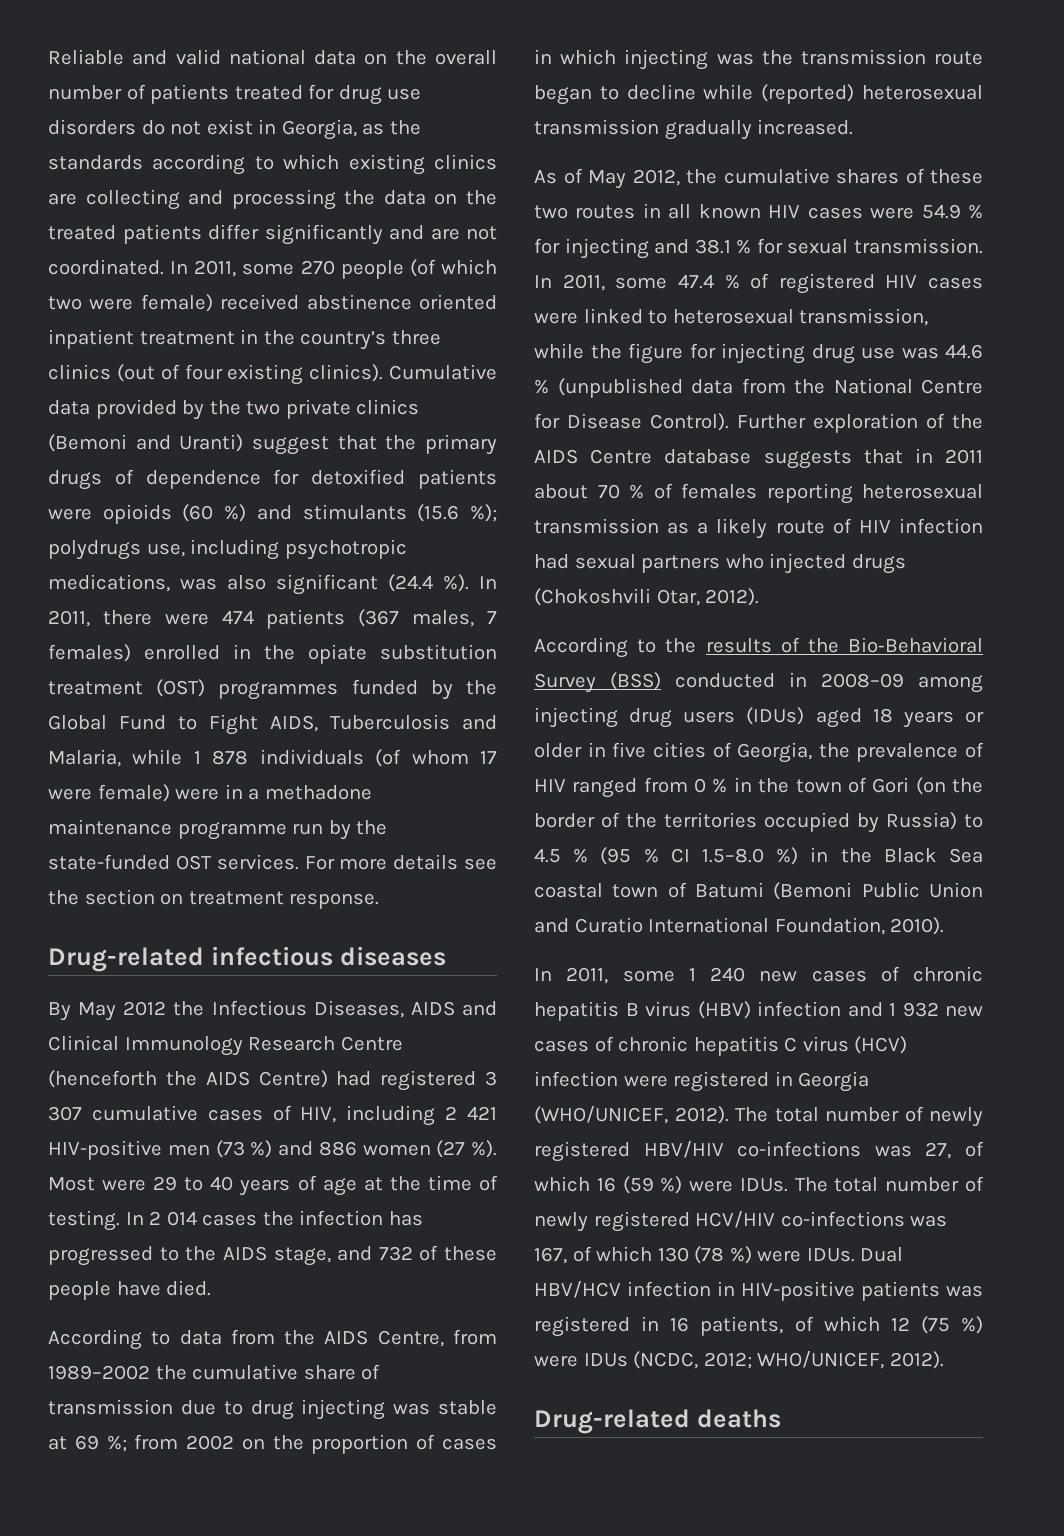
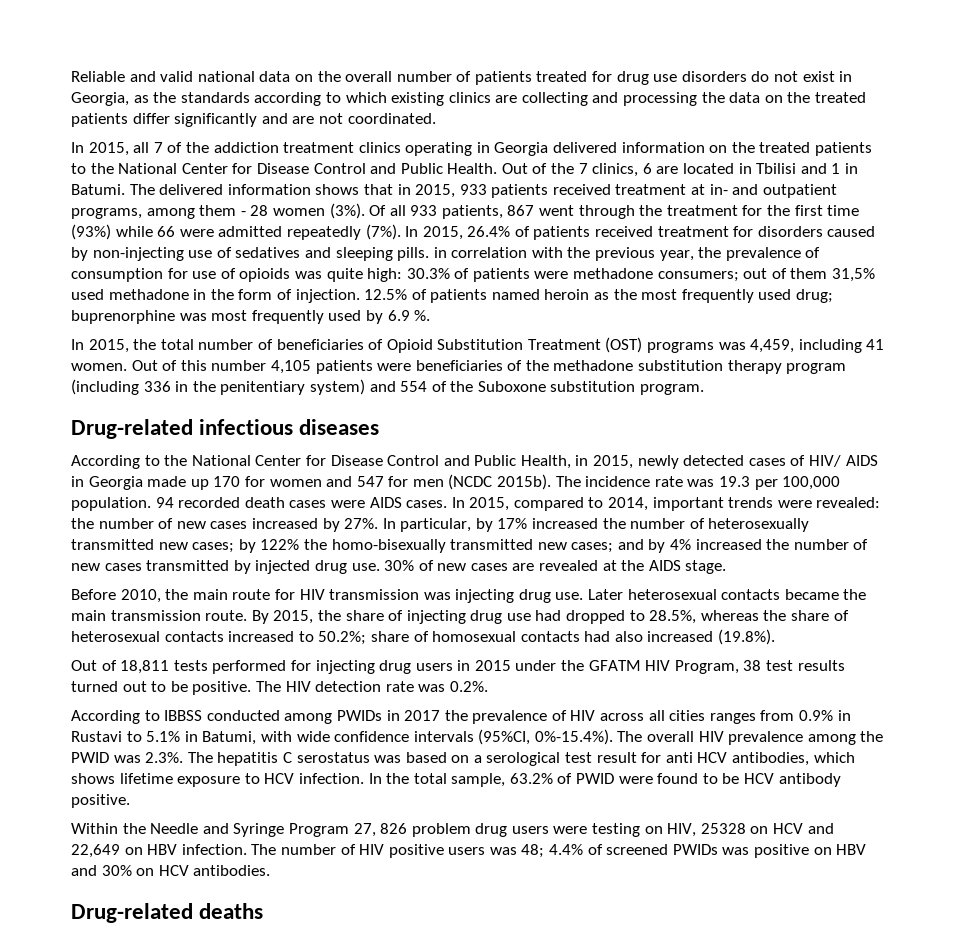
- Reliable and valid national data on the overall number of patients treated for drug use disorders do not exist in Georgia, as the standards according to which existing clinics are collecting and processing the data on the treated patients differ significantly and are not coordinated. In 2011, some 270 people (of which two were female) received abstinence oriented inpatient treatment in the country’s three clinics (out of four existing clinics). Cumulative data provided by the two private clinics (Bemoni and Uranti) suggest that the primary drugs of dependence for detoxified patients were opioids (60 %) and stimulants (15.6 %); polydrugs use, including psychotropic medications, was also significant (24.4 %). In 2011, there were 474 patients (367 males, 7 females) enrolled in the opiate substitution treatment (OST) programmes funded by the Global Fund to Fight AIDS, Tuberculosis and Malaria, while 1 878 individuals (of whom 17 were female) were in a methadone maintenance programme run by the state-funded OST services. For more details see the section on treatment response.
+ Reliable and valid national data on the overall number of patients treated for drug use disorders do not exist in Georgia, as the standards according to which existing clinics are collecting and processing the data on the treated patients differ significantly and are not coordinated.
+ In 2015, all 7 of the addiction treatment clinics operating in Georgia delivered information on the treated patients to the National Center for Disease Control and Public Health. Out of the 7 clinics, 6 are located in Tbilisi and 1 in Batumi. The delivered information shows that in 2015, 933 patients received treatment at in- and outpatient programs, among them - 28 women (3%). Of all 933 patients, 867 went through the treatment for the first time (93%) while 66 were admitted repeatedly (7%). In 2015, 26.4% of patients received treatment for disorders caused by non-injecting use of sedatives and sleeping pills. in correlation with the previous year, the prevalence of consumption for use of opioids was quite high: 30.3% of patients were methadone consumers; out of them 31,5% used methadone in the form of injection. 12.5% of patients named heroin as the most frequently used drug; buprenorphine was most frequently used by 6.9 %.
+ In 2015, the total number of beneficiaries of Opioid Substitution Treatment (OST) programs was 4,459, including 41 women. Out of this number 4,105 patients were beneficiaries of the methadone substitution therapy program (including 336 in the penitentiary system) and 554 of the Suboxone substitution program.
  Drug-related infectious diseases
- By May 2012 the Infectious Diseases, AIDS and Clinical Immunology Research Centre (henceforth the AIDS Centre) had registered 3 307 cumulative cases of HIV, including 2 421 HIV-positive men (73 %) and 886 women (27 %). Most were 29 to 40 years of age at the time of testing. In 2 014 cases the infection has progressed to the AIDS stage, and 732 of these people have died.
- According to data from the AIDS Centre, from 1989–2002 the cumulative share of transmission due to drug injecting was stable at 69 %; from 2002 on the proportion of cases in which injecting was the transmission route began to decline while (reported) heterosexual transmission gradually increased.
- As of May 2012, the cumulative shares of these two routes in all known HIV cases were 54.9 % for injecting and 38.1 % for sexual transmission. In 2011, some 47.4 % of registered HIV cases were linked to heterosexual transmission, while the figure for injecting drug use was 44.6 % (unpublished data from the National Centre for Disease Control). Further exploration of the AIDS Centre database suggests that in 2011 about 70 % of females reporting heterosexual transmission as a likely route of HIV infection had sexual partners who injected drugs (Chokoshvili Otar, 2012).
- According to the results of the Bio‐Behavioral Survey (BSS) conducted in 2008–09 among injecting drug users (IDUs) aged 18 years or older in five cities of Georgia, the prevalence of HIV ranged from 0 % in the town of Gori (on the border of the territories occupied by Russia) to 4.5 % (95 % CI 1.5–8.0 %) in the Black Sea coastal town of Batumi (Bemoni Public Union and Curatio International Foundation, 2010).
- In 2011, some 1 240 new cases of chronic hepatitis B virus (HBV) infection and 1 932 new cases of chronic hepatitis C virus (HCV) infection were registered in Georgia (WHO/UNICEF, 2012). The total number of newly registered HBV/HIV co-infections was 27, of which 16 (59 %) were IDUs. The total number of newly registered HCV/HIV co-infections was 167, of which 130 (78 %) were IDUs. Dual HBV/HCV infection in HIV-positive patients was registered in 16 patients, of which 12 (75 %) were IDUs (NCDC, 2012; WHO/UNICEF, 2012).
+ According to the National Center for Disease Control and Public Health, in 2015, newly detected cases of HIV/ AIDS in Georgia made up 170 for women and 547 for men (NCDC 2015b). The incidence rate was 19.3 per 100,000 population. 94 recorded death cases were AIDS cases. In 2015, compared to 2014, important trends were revealed: the number of new cases increased by 27%. In particular, by 17% increased the number of heterosexually transmitted new cases; by 122% the homo-bisexually transmitted new cases; and by 4% increased the number of new cases transmitted by injected drug use. 30% of new cases are revealed at the AIDS stage.
+ Before 2010, the main route for HIV transmission was injecting drug use. Later heterosexual contacts became the main transmission route. By 2015, the share of injecting drug use had dropped to 28.5%, whereas the share of heterosexual contacts increased to 50.2%; share of homosexual contacts had also increased (19.8%).
+ Out of 18,811 tests performed for injecting drug users in 2015 under the GFATM HIV Program, 38 test results turned out to be positive. The HIV detection rate was 0.2%.
+ According to IBBSS conducted among PWIDs in 2017 the prevalence of HIV across all cities ranges from 0.9% in Rustavi to 5.1% in Batumi, with wide confidence intervals (95%CI, 0%-15.4%). The overall HIV prevalence among the PWID was 2.3%. The hepatitis C serostatus was based on a serological test result for anti HCV antibodies, which shows lifetime exposure to HCV infection. In the total sample, 63.2% of PWID were found to be HCV antibody positive.
+ Within the Needle and Syringe Program 27, 826 problem drug users were testing on HIV, 25328 on HCV and 22,649 on HBV infection. The number of HIV positive users was 48; 4.4% of screened PWIDs was positive on HBV and 30% on HCV antibodies.

